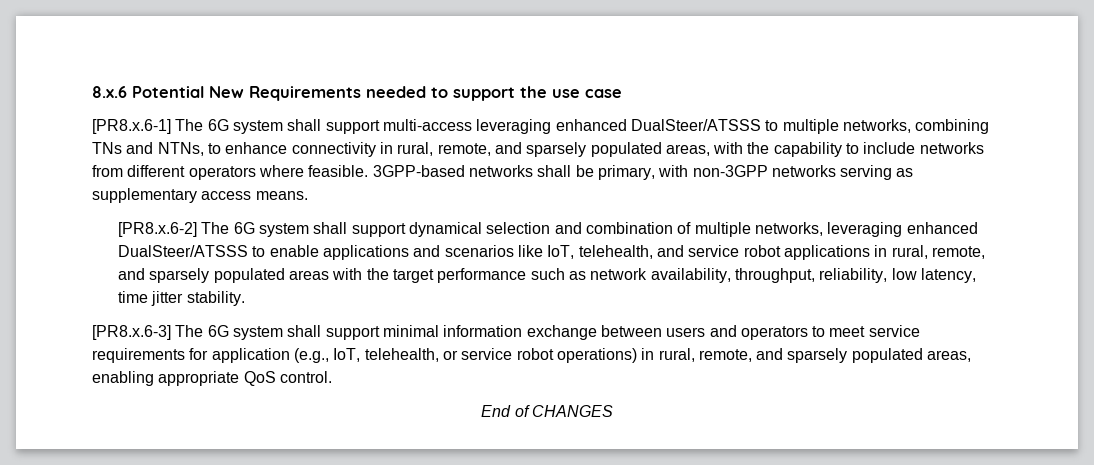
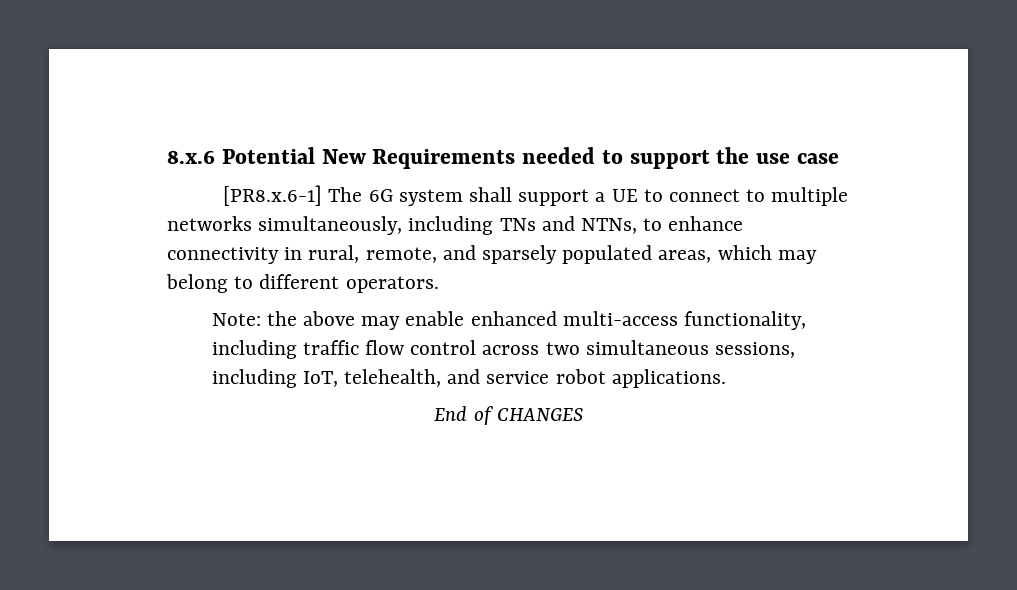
- [PR8.x.6-1] The 6G system shall support multi-access leveraging enhanced DualSteer/ATSSS to multiple networks, combining TNs and NTNs, to enhance connectivity in rural, remote, and sparsely populated areas, with the capability to include networks from different operators where feasible. 3GPP-based networks shall be primary, with non-3GPP networks serving as supplementary access means.
- [PR8.x.6-2] The 6G system shall support dynamical selection and combination of multiple networks, leveraging enhanced DualSteer/ATSSS to enable applications and scenarios like IoT, telehealth, and service robot applications in rural, remote, and sparsely populated areas with the target performance such as network availability, throughput, reliability, low latency, time jitter stability.
- [PR8.x.6-3] The 6G system shall support minimal information exchange between users and operators to meet service requirements for application (e.g., IoT, telehealth, or service robot operations) in rural, remote, and sparsely populated areas, enabling appropriate QoS control.
+ [PR8.x.6-1] The 6G system shall support a UE to connect to multiple networks simultaneously, including TNs and NTNs, to enhance connectivity in rural, remote, and sparsely populated areas, which may belong to different operators.
+ Note: the above may enable enhanced multi-access functionality, including traffic flow control across two simultaneous sessions, including IoT, telehealth, and service robot applications.

